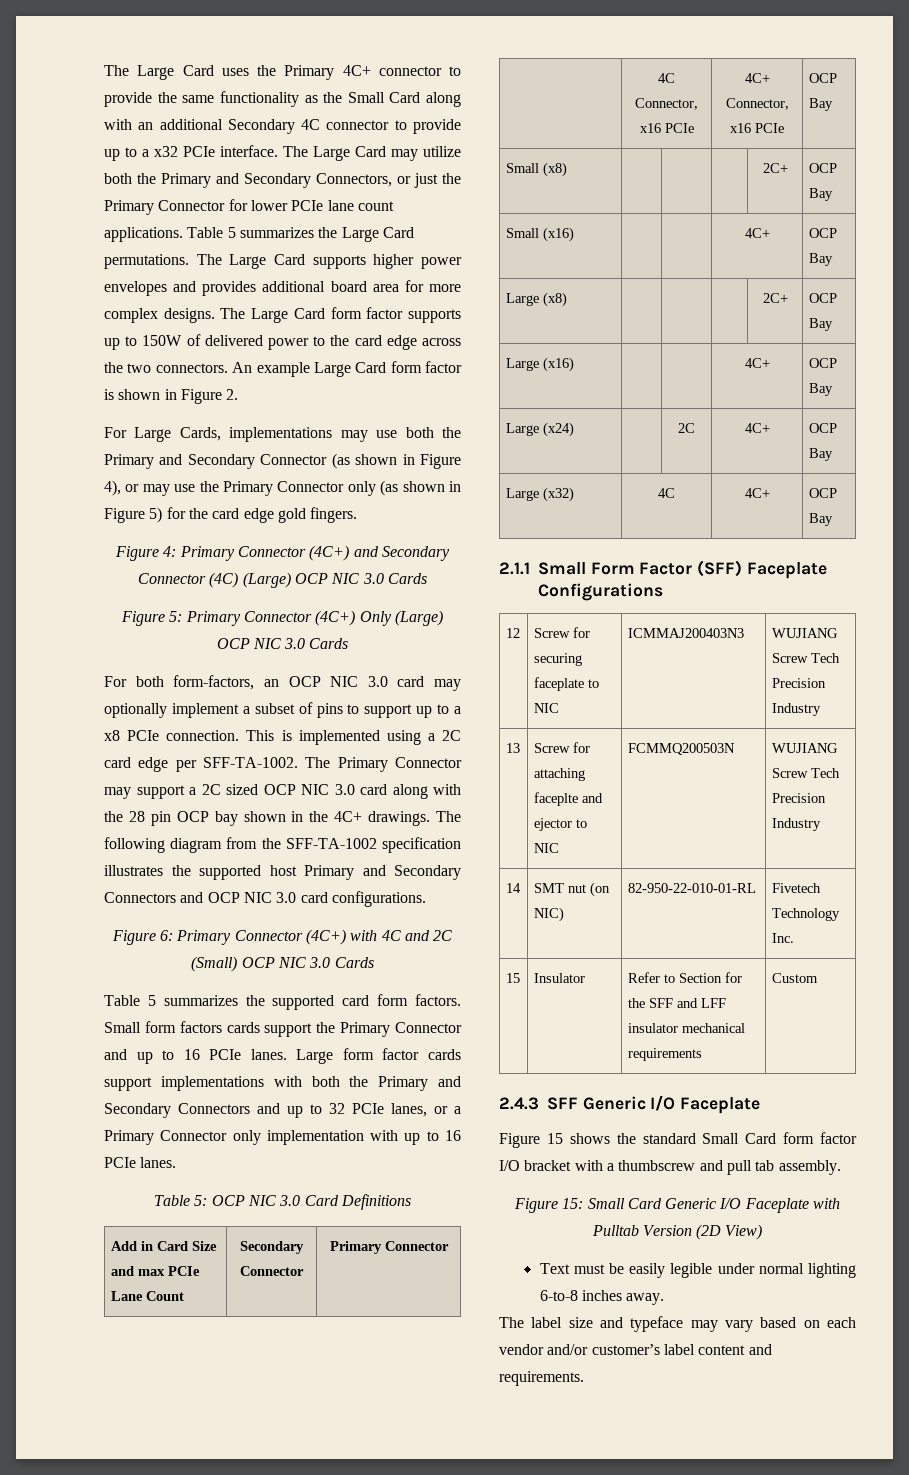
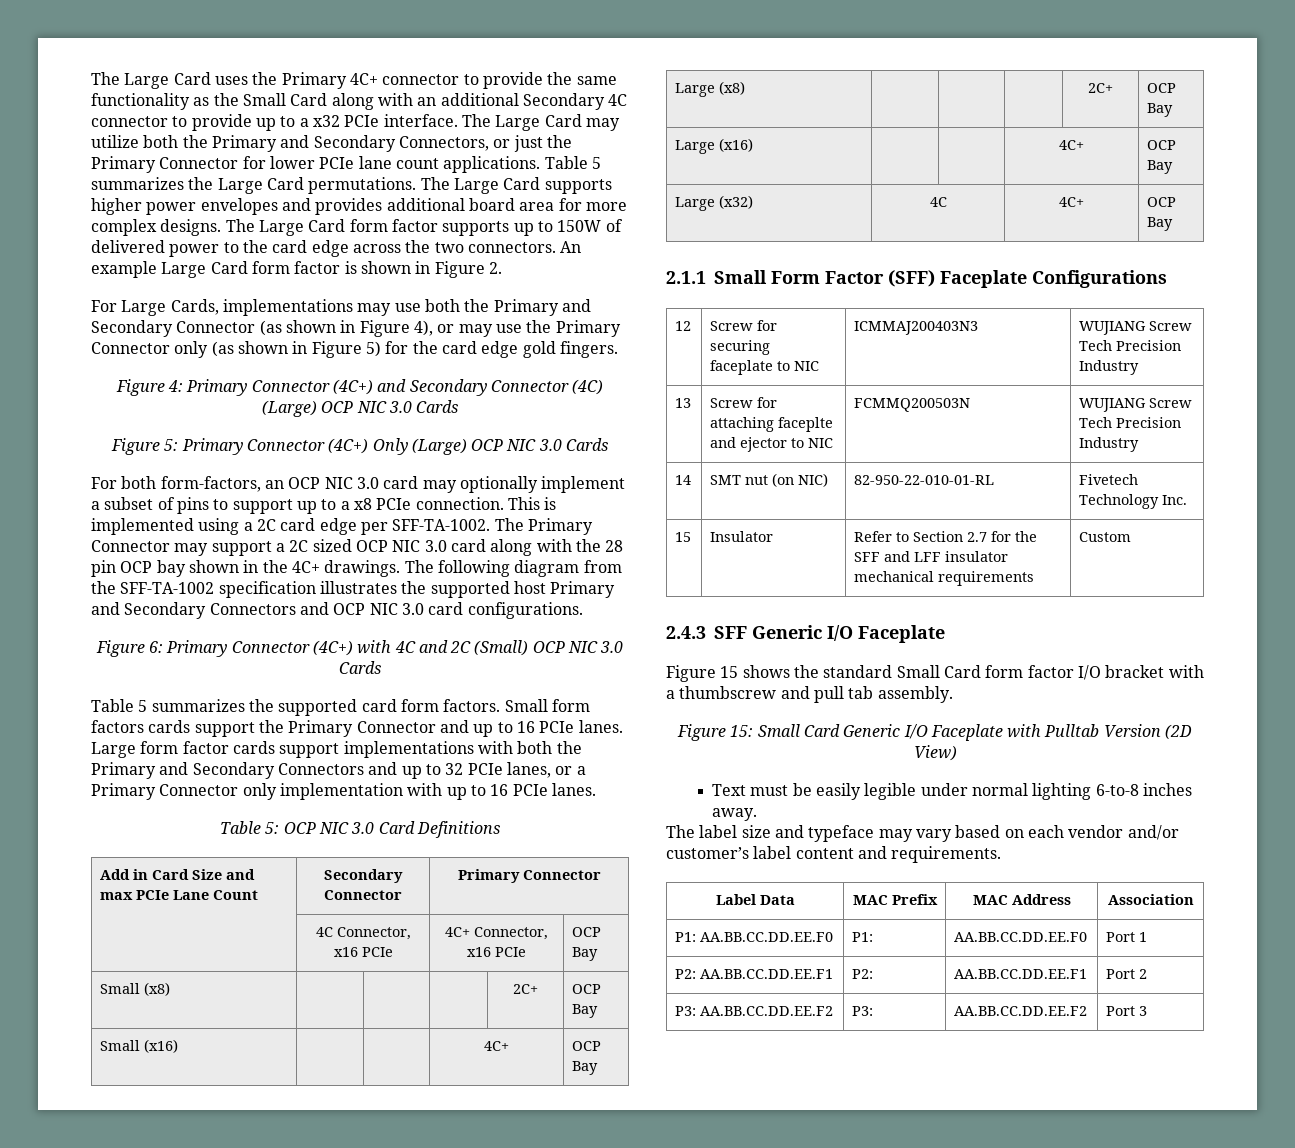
- Large (x24) | | 2C | 4C+ | OCP Bay
- 15 | Insulator | Refer to Section for the SFF and LFF insulator mechanical requirements | Custom
+ 15 | Insulator | Refer to Section 2.7 for the SFF and LFF insulator mechanical requirements | Custom
+ Label Data | MAC Prefix | MAC Address | Association
+ P1: AA.BB.CC.DD.EE.F0 | P1: | AA.BB.CC.DD.EE.F0 | Port 1
+ P2: AA.BB.CC.DD.EE.F1 | P2: | AA.BB.CC.DD.EE.F1 | Port 2
+ P3: AA.BB.CC.DD.EE.F2 | P3: | AA.BB.CC.DD.EE.F2 | Port 3

